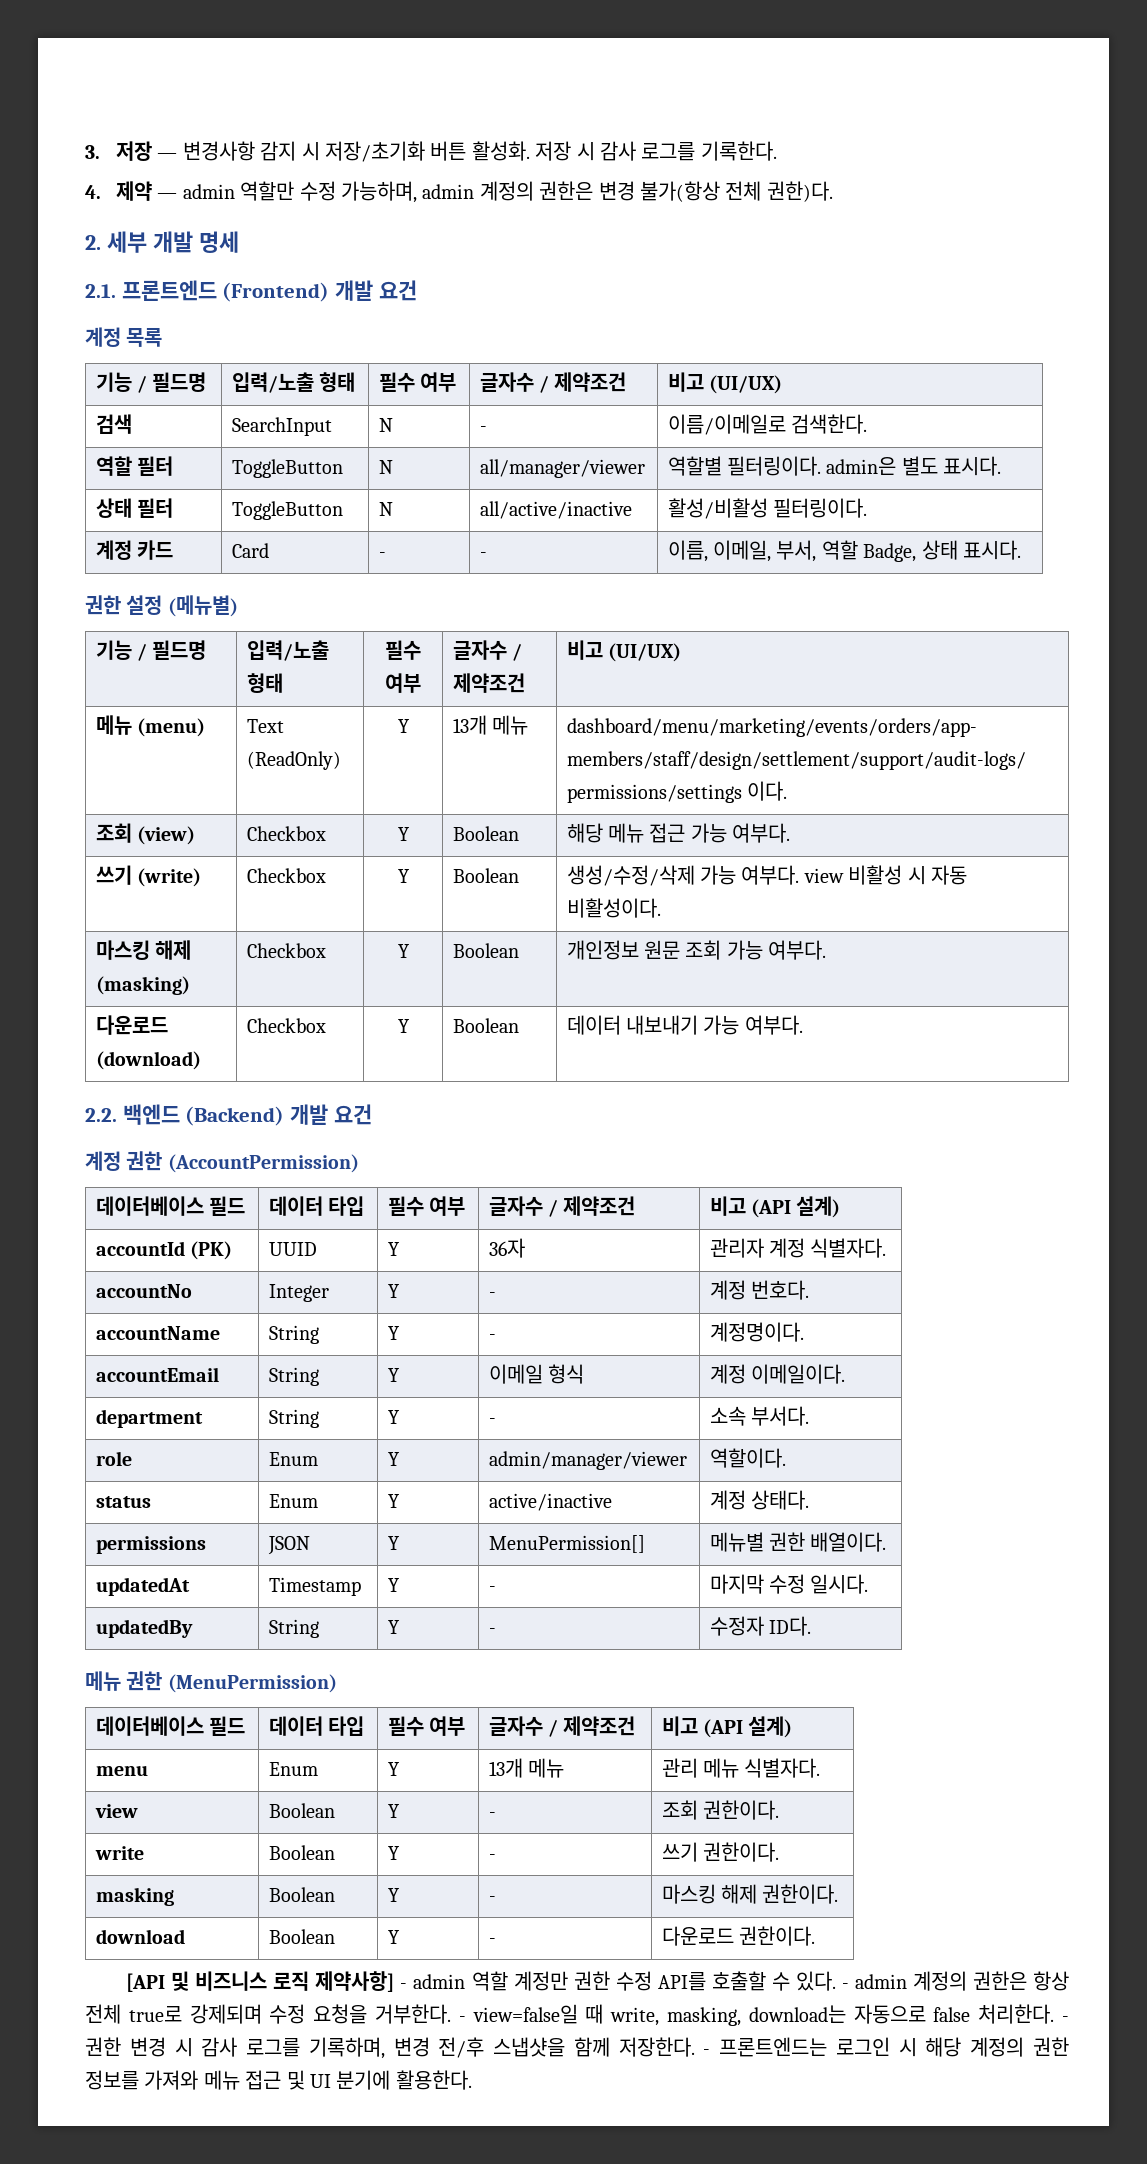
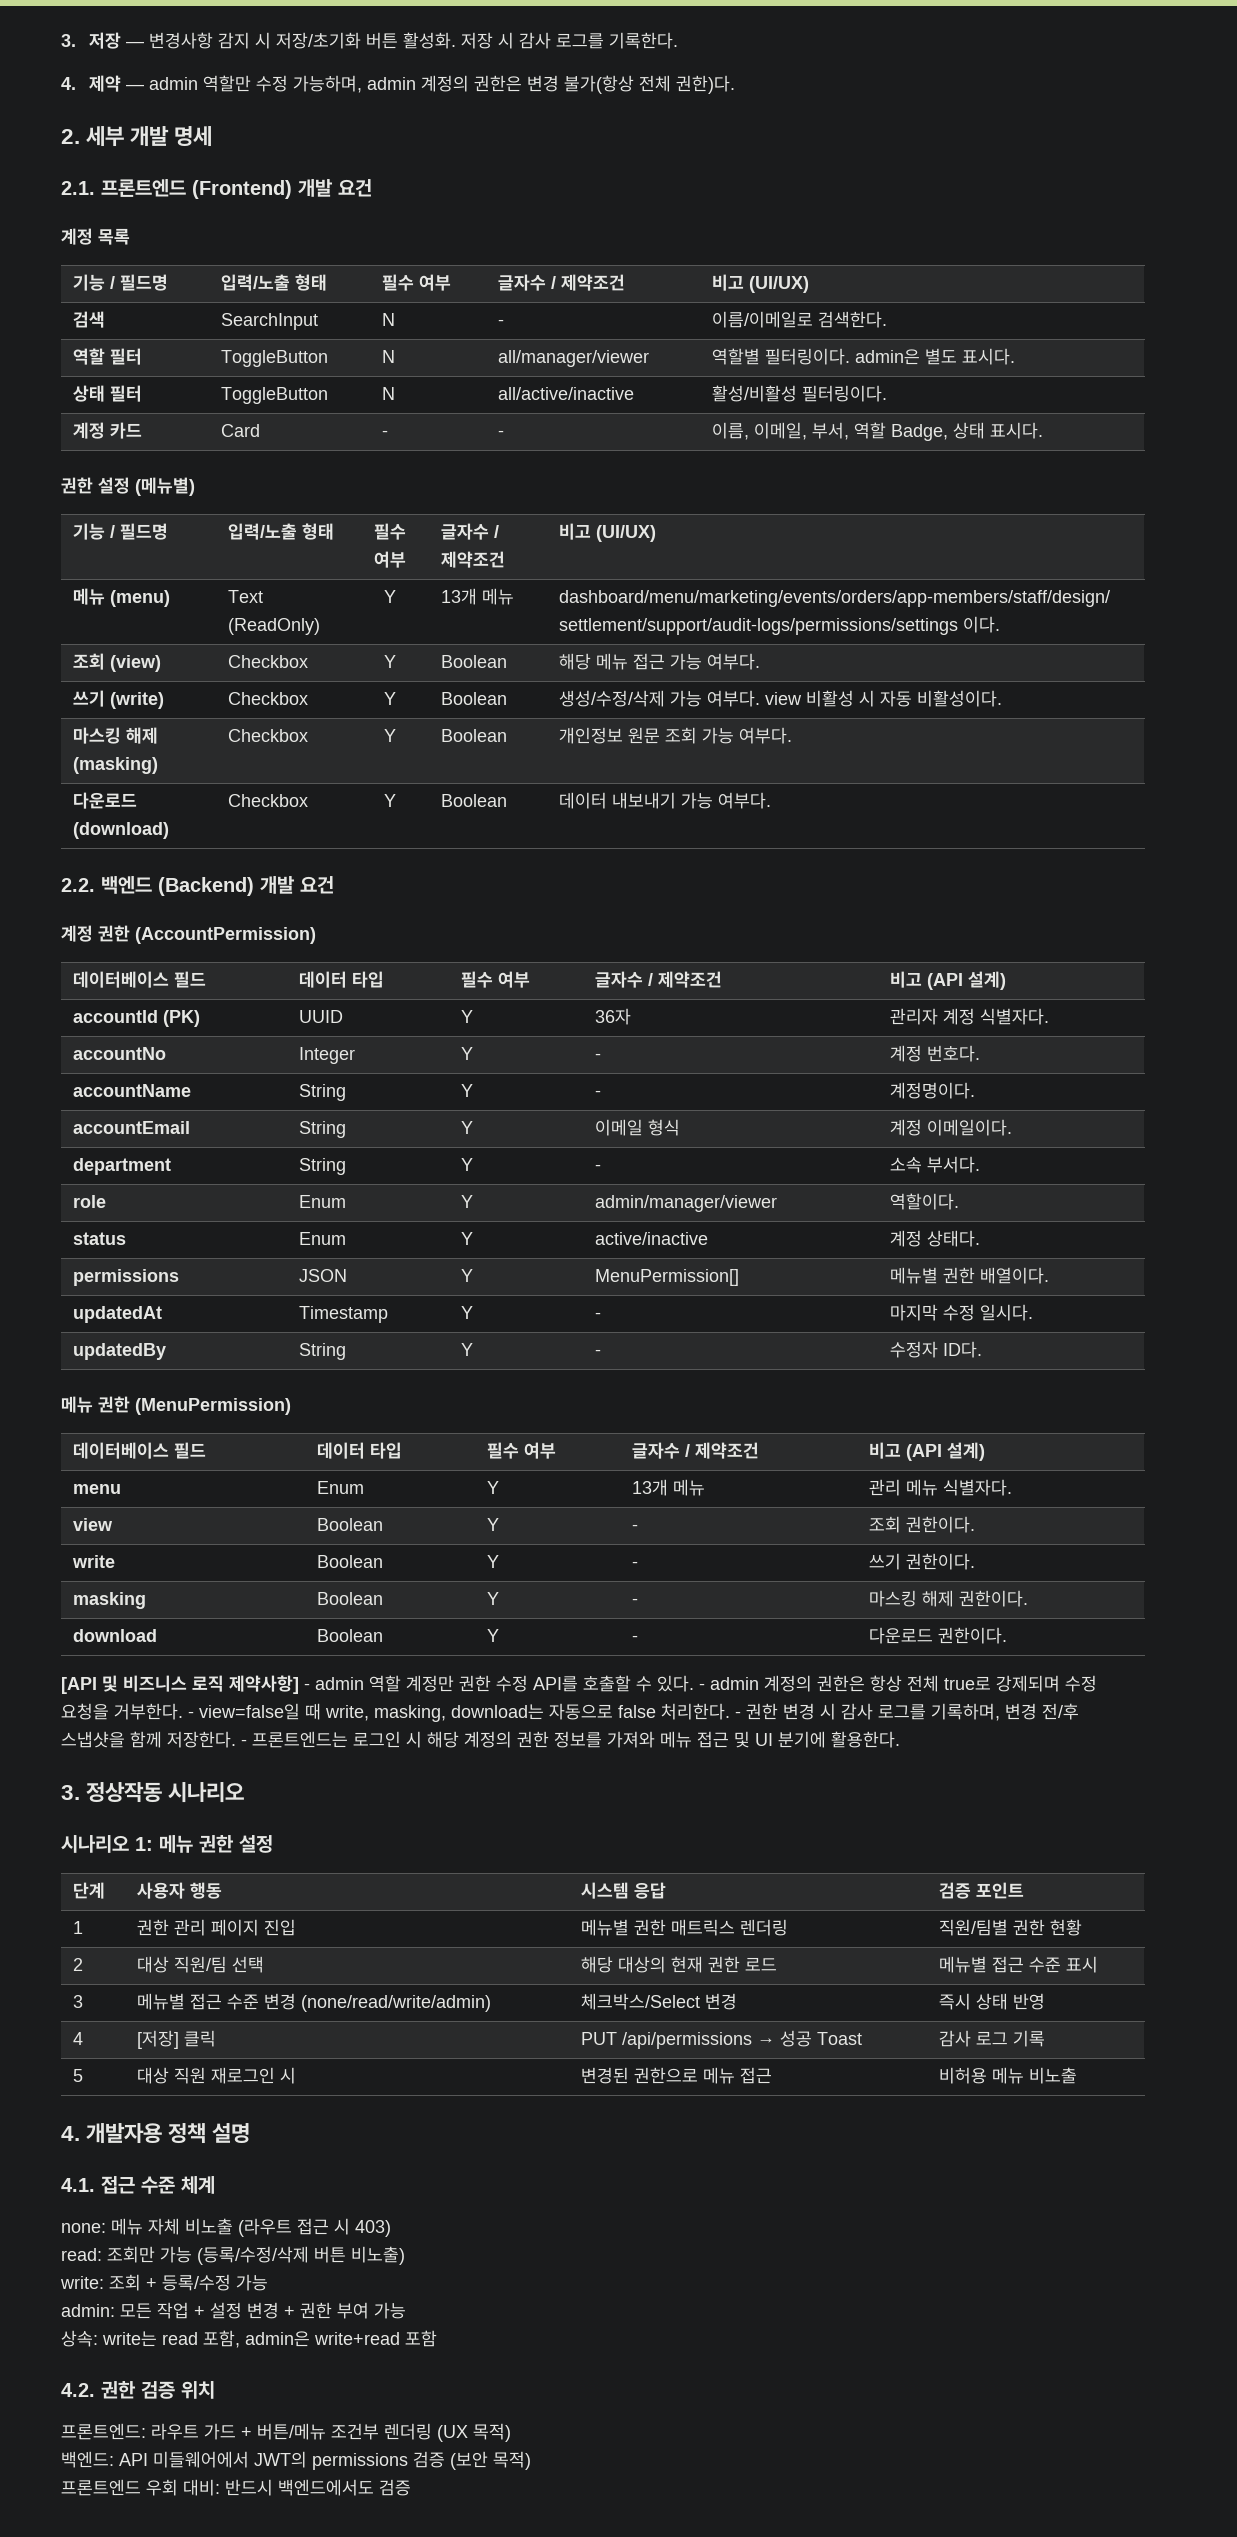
+ 3. 정상작동 시나리오
+ 시나리오 1: 메뉴 권한 설정
+ 단계 | 사용자 행동 | 시스템 응답 | 검증 포인트
+ 1 | 권한 관리 페이지 진입 | 메뉴별 권한 매트릭스 렌더링 | 직원/팀별 권한 현황
+ 2 | 대상 직원/팀 선택 | 해당 대상의 현재 권한 로드 | 메뉴별 접근 수준 표시
+ 3 | 메뉴별 접근 수준 변경 (none/read/write/admin) | 체크박스/Select 변경 | 즉시 상태 반영
+ 4 | [저장] 클릭 | PUT /api/permissions → 성공 Toast | 감사 로그 기록
+ 5 | 대상 직원 재로그인 시 | 변경된 권한으로 메뉴 접근 | 비허용 메뉴 비노출
+ 4. 개발자용 정책 설명
+ 4.1. 접근 수준 체계
+ none: 메뉴 자체 비노출 (라우트 접근 시 403)
+ read: 조회만 가능 (등록/수정/삭제 버튼 비노출)
+ write: 조회 + 등록/수정 가능
+ admin: 모든 작업 + 설정 변경 + 권한 부여 가능
+ 상속: write는 read 포함, admin은 write+read 포함
+ 4.2. 권한 검증 위치
+ 프론트엔드: 라우트 가드 + 버튼/메뉴 조건부 렌더링 (UX 목적)
+ 백엔드: API 미들웨어에서 JWT의 permissions 검증 (보안 목적)
+ 프론트엔드 우회 대비: 반드시 백엔드에서도 검증

